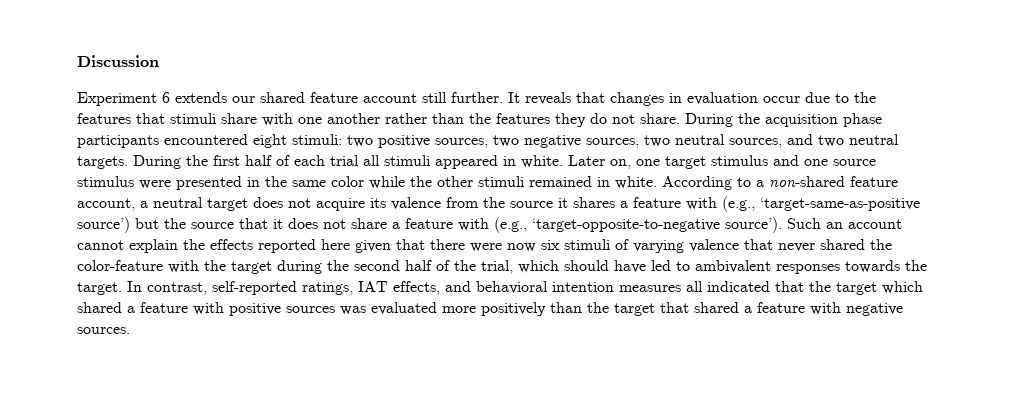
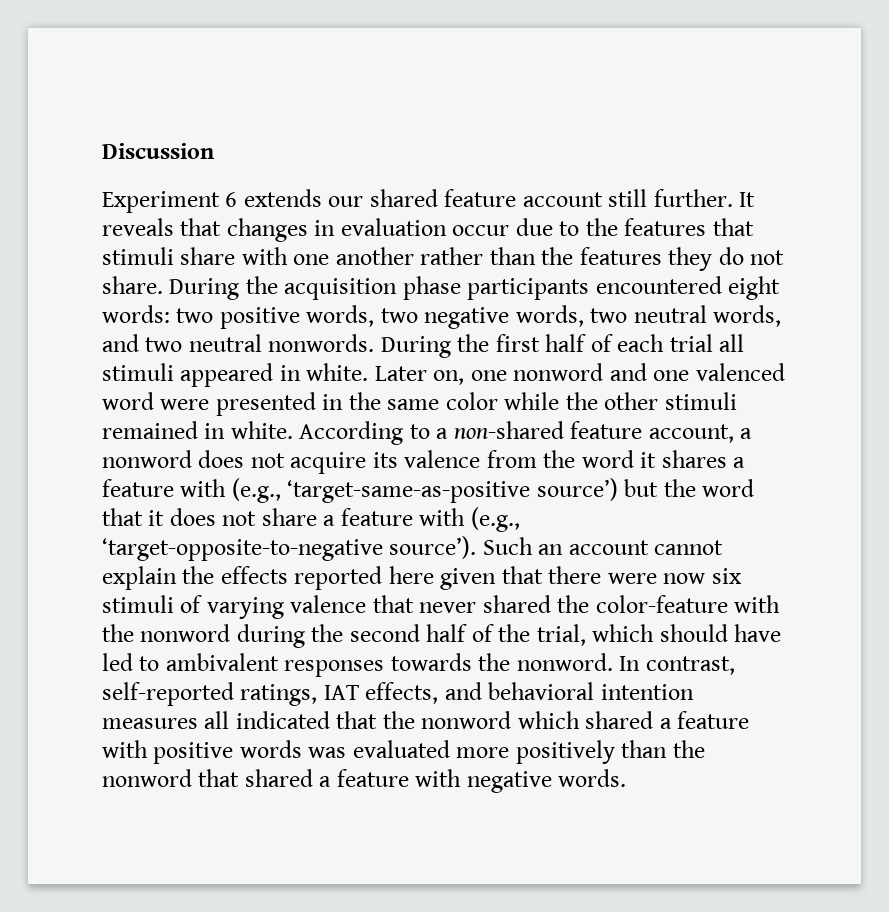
- During the acquisition phase participants encountered eight stimuli: two positive sources, two negative sources, two neutral sources, and two neutral targets.
+ During the acquisition phase participants encountered eight words: two positive words, two negative words, two neutral words, and two neutral nonwords.
- Later on, one target stimulus and one source stimulus were presented in the same color while the other stimuli remained in white.
+ Later on, one nonword and one valenced word were presented in the same color while the other stimuli remained in white.
- According to a non-shared feature account, a neutral target does not acquire its valence from the source it shares a feature with (e.g., ‘target-same-as-positive source’) but the source that it does not share a feature with (e.g., ‘target-opposite-to-negative source’).
+ According to a non-shared feature account, a nonword does not acquire its valence from the word it shares a feature with (e.g., ‘target-same-as-positive source’) but the word that it does not share a feature with (e.g., ‘target-opposite-to-negative source’).
- Such an account cannot explain the effects reported here given that there were now six stimuli of varying valence that never shared the color-feature with the target during the second half of the trial, which should have led to ambivalent responses towards the target.
+ Such an account cannot explain the effects reported here given that there were now six stimuli of varying valence that never shared the color-feature with the nonword during the second half of the trial, which should have led to ambivalent responses towards the nonword.
- In contrast, self-reported ratings, IAT effects, and behavioral intention measures all indicated that the target which shared a feature with positive sources was evaluated more positively than the target that shared a feature with negative sources.
+ In contrast, self-reported ratings, IAT effects, and behavioral intention measures all indicated that the nonword which shared a feature with positive words was evaluated more positively than the nonword that shared a feature with negative words.

